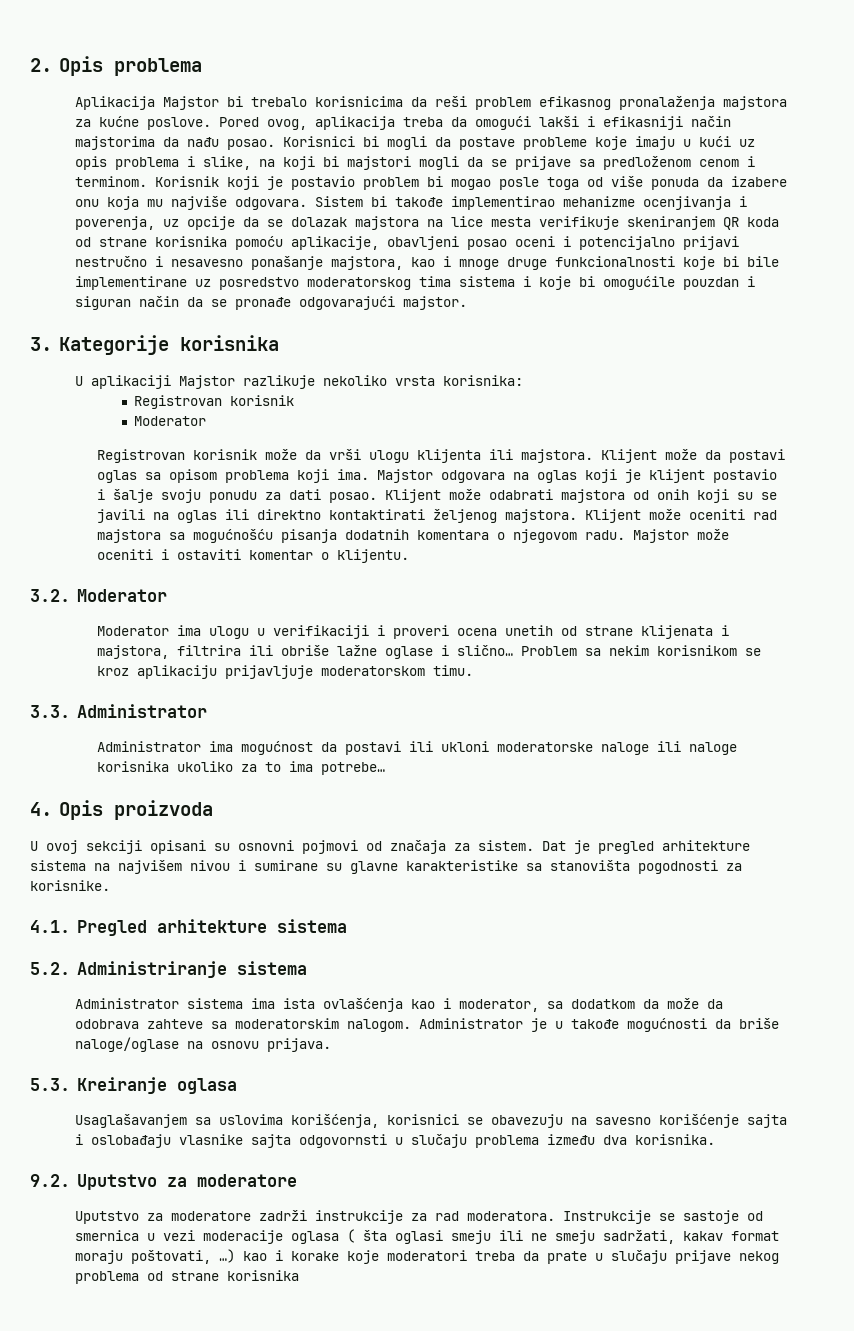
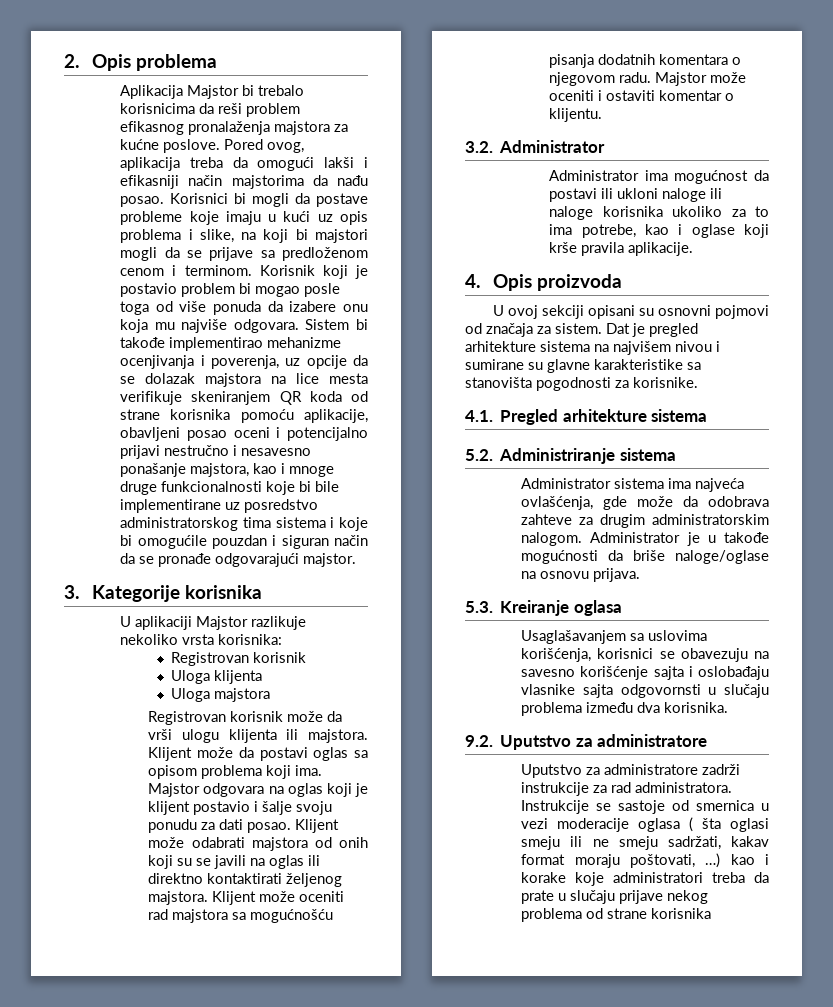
- Sistem bi takođe implementirao mehanizme ocenjivanja i poverenja, uz opcije da se dolazak majstora na lice mesta verifikuje skeniranjem QR koda od strane korisnika pomoću aplikacije, obavljeni posao oceni i potencijalno prijavi nestručno i nesavesno ponašanje majstora, kao i mnoge druge funkcionalnosti koje bi bile implementirane uz posredstvo moderatorskog tima sistema i koje bi omogućile pouzdan i siguran način da se pronađe odgovarajući majstor.
+ Sistem bi takođe implementirao mehanizme ocenjivanja i poverenja, uz opcije da se dolazak majstora na lice mesta verifikuje skeniranjem QR koda od strane korisnika pomoću aplikacije, obavljeni posao oceni i potencijalno prijavi nestručno i nesavesno ponašanje majstora, kao i mnoge druge funkcionalnosti koje bi bile implementirane uz posredstvo administratorskog tima sistema i koje bi omogućile pouzdan i siguran način da se pronađe odgovarajući majstor.
  U aplikaciji Majstor razlikuje nekoliko vrsta korisnika:
  Registrovan korisnik
- Moderator
+ Uloga klijenta
+ Uloga majstora
- 3.2. Moderator
- Moderator ima ulogu u verifikaciji i proveri ocena unetih od strane klijenata i majstora, filtrira ili obriše lažne oglase i slično… Problem sa nekim korisnikom se kroz aplikaciju prijavljuje moderatorskom timu.
- 3.3. Administrator
+ 3.2. Administrator
- Administrator ima mogućnost da postavi ili ukloni moderatorske naloge ili naloge korisnika ukoliko za to ima potrebe…
+ Administrator ima mogućnost da postavi ili ukloni naloge ili naloge korisnika ukoliko za to ima potrebe, kao i oglase koji krše pravila aplikacije.
- Administrator sistema ima ista ovlašćenja kao i moderator, sa dodatkom da može da odobrava zahteve sa moderatorskim nalogom.
+ Administrator sistema ima najveća ovlašćenja, gde može da odobrava zahteve za drugim administratorskim nalogom.
- 9.2. Uputstvo za moderatore
- Uputstvo za moderatore zadrži instrukcije za rad moderatora.
+ 9.2. Uputstvo za administratore
+ Uputstvo za administratore zadrži instrukcije za rad administratora.
- Instrukcije se sastoje od smernica u vezi moderacije oglasa ( šta oglasi smeju ili ne smeju sadržati, kakav format moraju poštovati, …) kao i korake koje moderatori treba da prate u slučaju prijave nekog problema od strane korisnika
+ Instrukcije se sastoje od smernica u vezi moderacije oglasa ( šta oglasi smeju ili ne smeju sadržati, kakav format moraju poštovati, …) kao i korake koje administratori treba da prate u slučaju prijave nekog problema od strane korisnika

